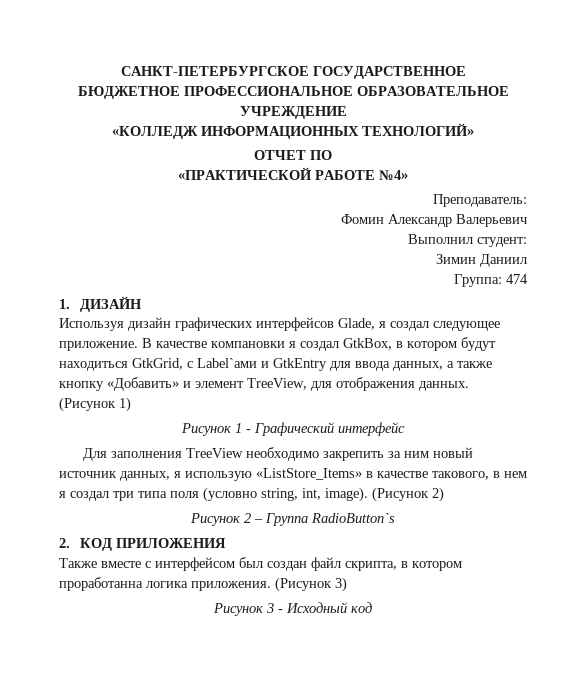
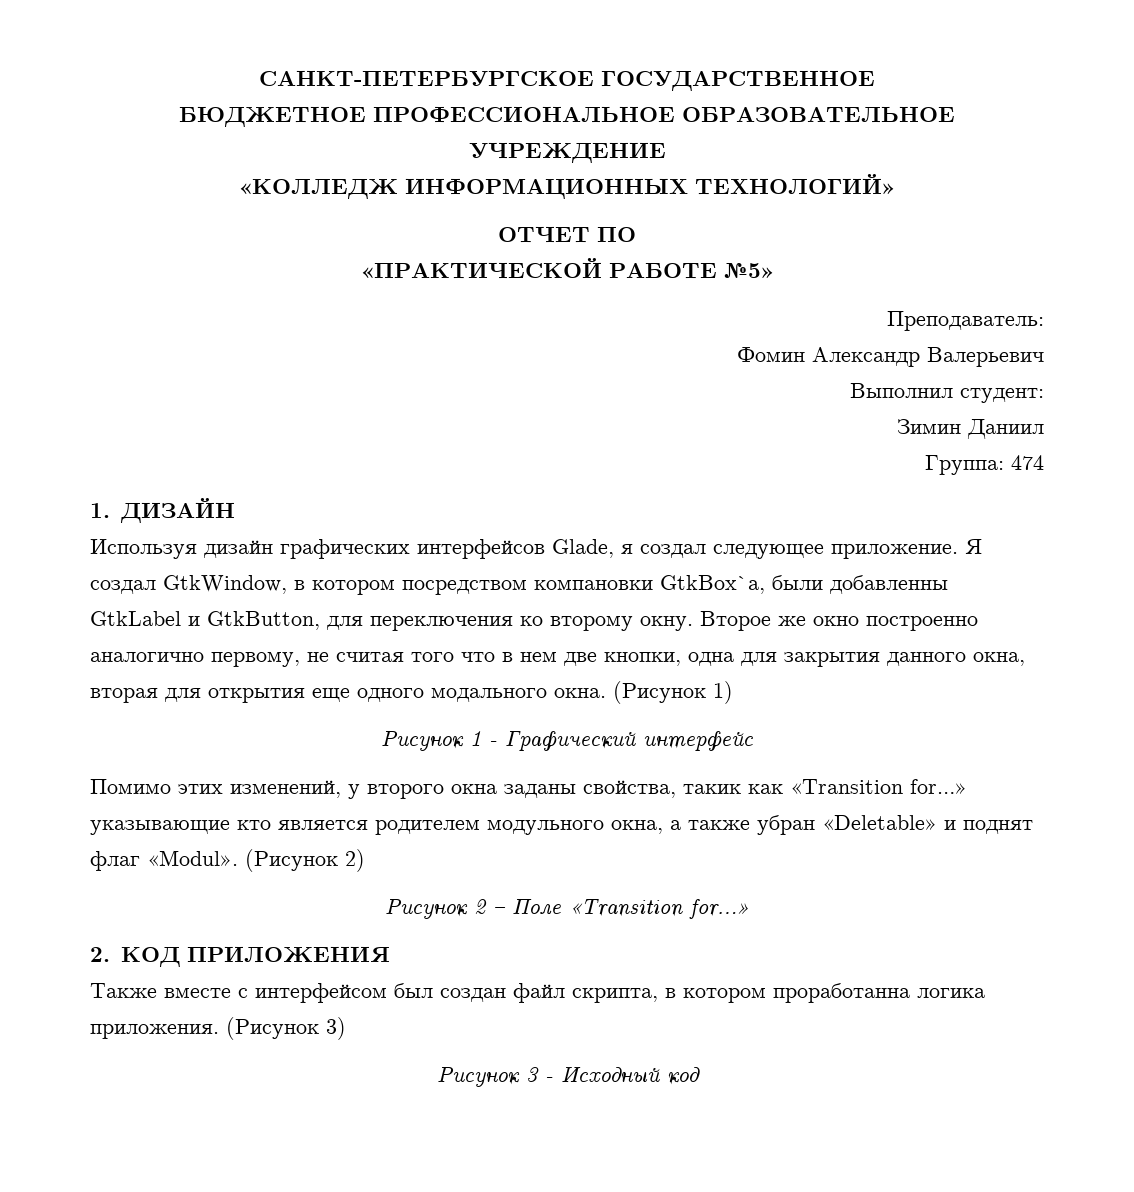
- «ПРАКТИЧЕСКОЙ РАБОТЕ №4»
+ «ПРАКТИЧЕСКОЙ РАБОТЕ №5»
- В качестве компановки я создал GtkBox, в котором будут находиться GtkGrid, c Label`ами и GtkEntry для ввода данных, а также кнопку «Добавить» и элемент TreeView, для отображения данных.
+ Я создал GtkWindow, в котором посредством компановки GtkBox`a, были добавленны GtkLabel и GtkButton, для переключения ко второму окну. Второе же окно построенно аналогично первому, не считая того что в нем две кнопки, одна для закрытия данного окна, вторая для открытия еще одного модального окна.
- Для заполнения TreeView необходимо закрепить за ним новый источник данных, я использую «ListStore_Items» в качестве такового, в нем я создал три типа поля (условно string, int, image).
+ Помимо этих изменений, у второго окна заданы свойства, такик как «Transition for…» указывающие кто является родителем модульного окна, а также убран «Deletable» и поднят флаг «Modul».
- Рисунок 2 – Группа RadioButton`s
+ Рисунок 2 – Поле «Transition for…»

